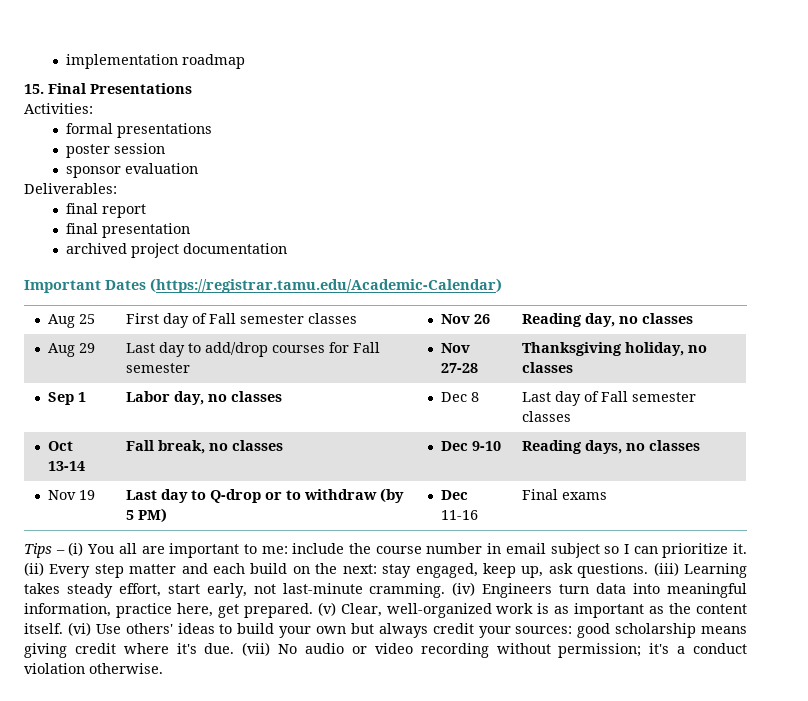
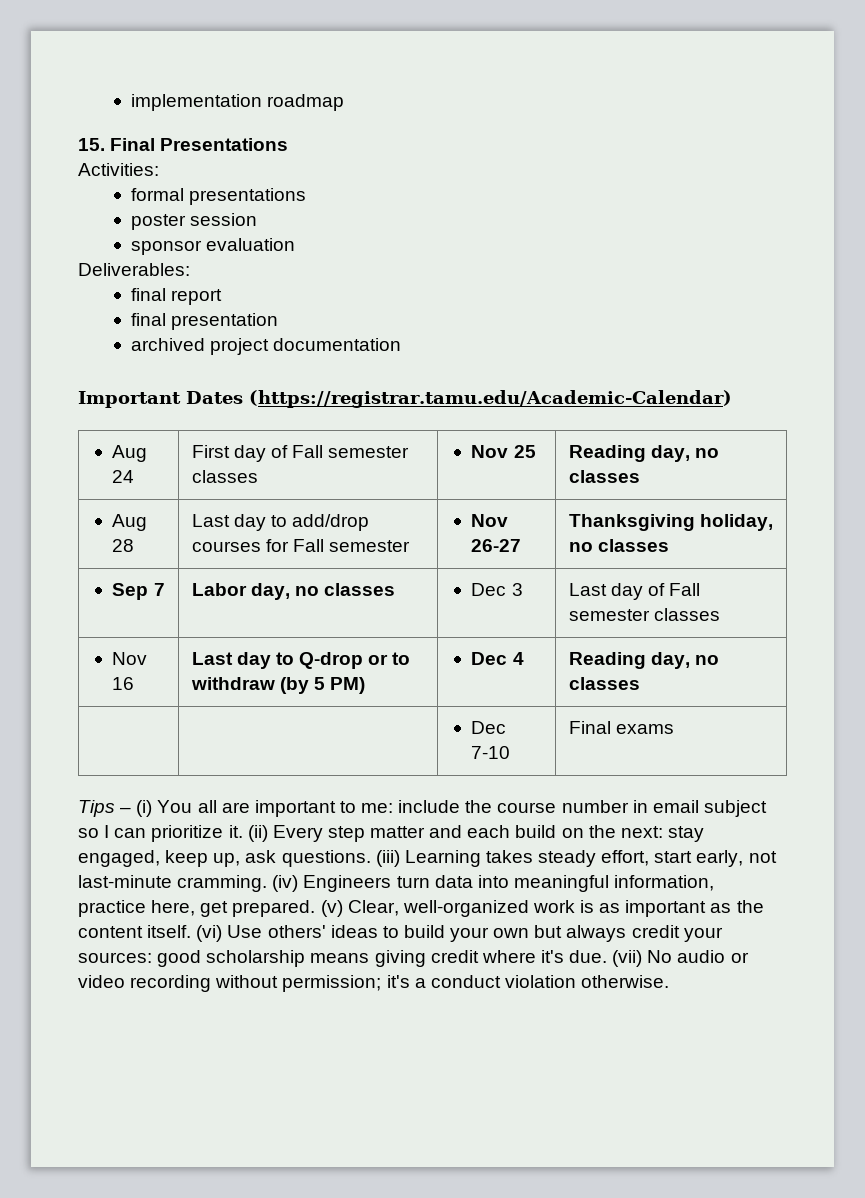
- Aug 25 | First day of Fall semester classes | Nov 26 | Reading day, no classes
+ Aug 24 | First day of Fall semester classes | Nov 25 | Reading day, no classes
- Aug 29 | Last day to add/drop courses for Fall semester | Nov 27-28 | Thanksgiving holiday, no classes
+ Aug 28 | Last day to add/drop courses for Fall semester | Nov 26-27 | Thanksgiving holiday, no classes
- Sep 1 | Labor day, no classes | Dec 8 | Last day of Fall semester classes
+ Sep 7 | Labor day, no classes | Dec 3 | Last day of Fall semester classes
- Oct 13-14 | Fall break, no classes | Dec 9-10 | Reading days, no classes
- Nov 19 | Last day to Q-drop or to withdraw (by 5 PM) | Dec 11-16 | Final exams
+ Nov 16 | Last day to Q-drop or to withdraw (by 5 PM) | Dec 4 | Reading day, no classes
+ | | Dec 7-10 | Final exams

